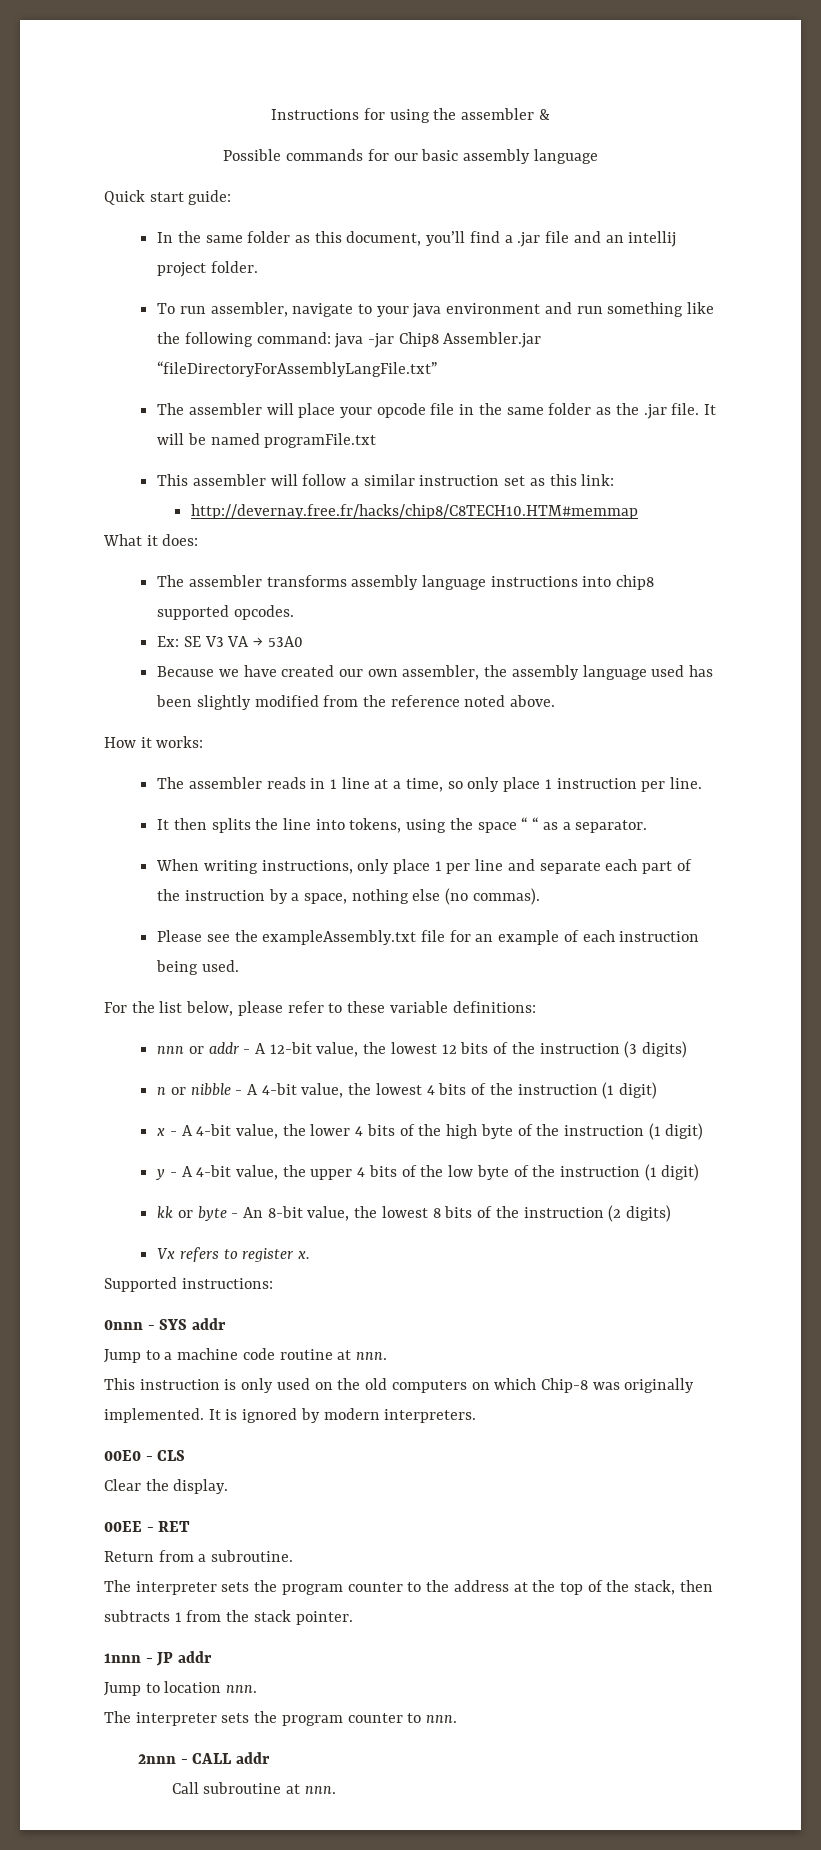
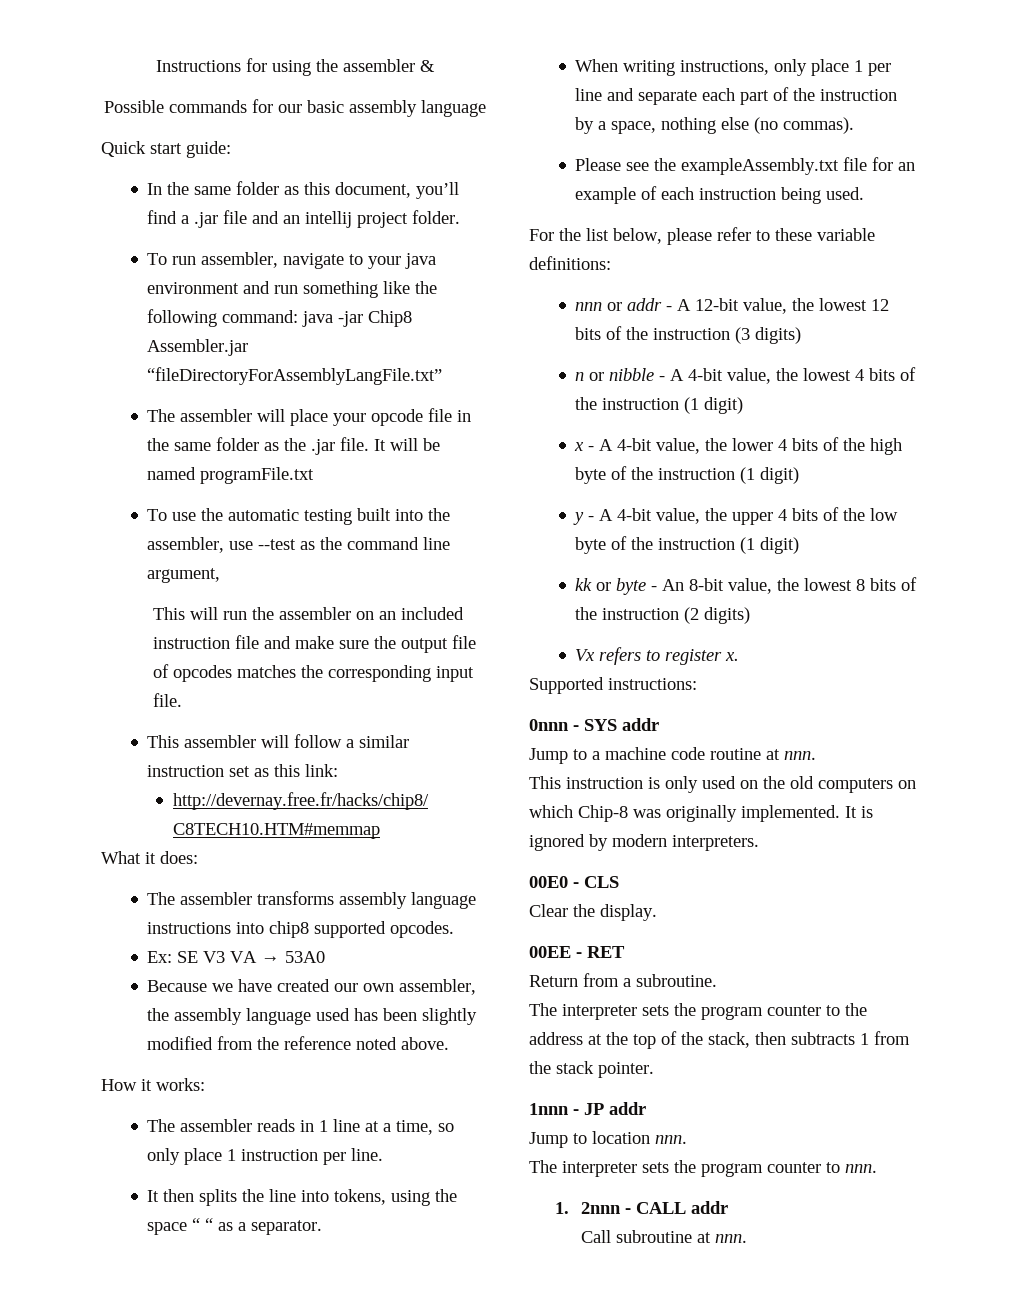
+ To use the automatic testing built into the assembler, use --test as the command line argument,
+ This will run the assembler on an included instruction file and make sure the output file of opcodes matches the corresponding input file.
- 2nnn - CALL addr
+ 1. 2nnn - CALL addr

